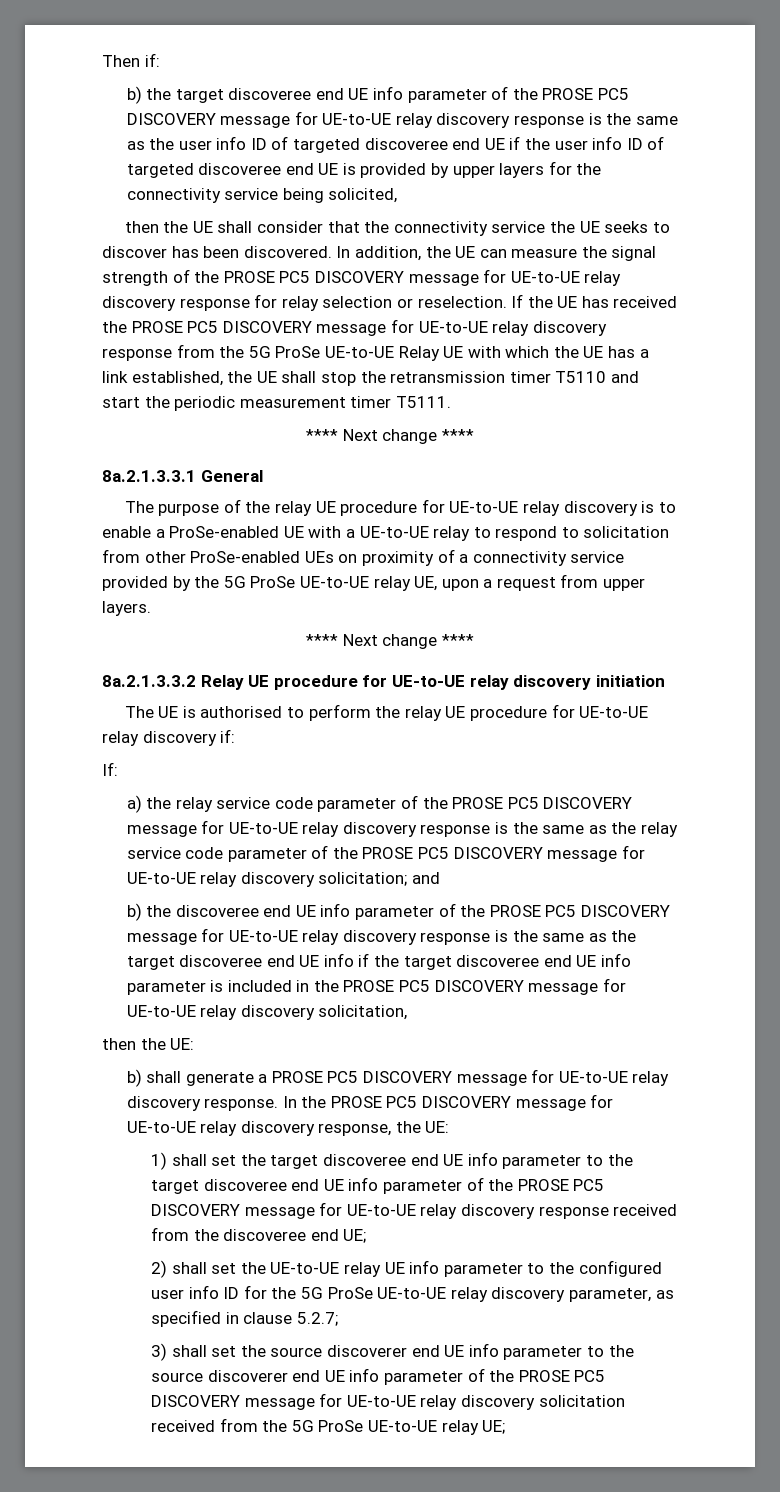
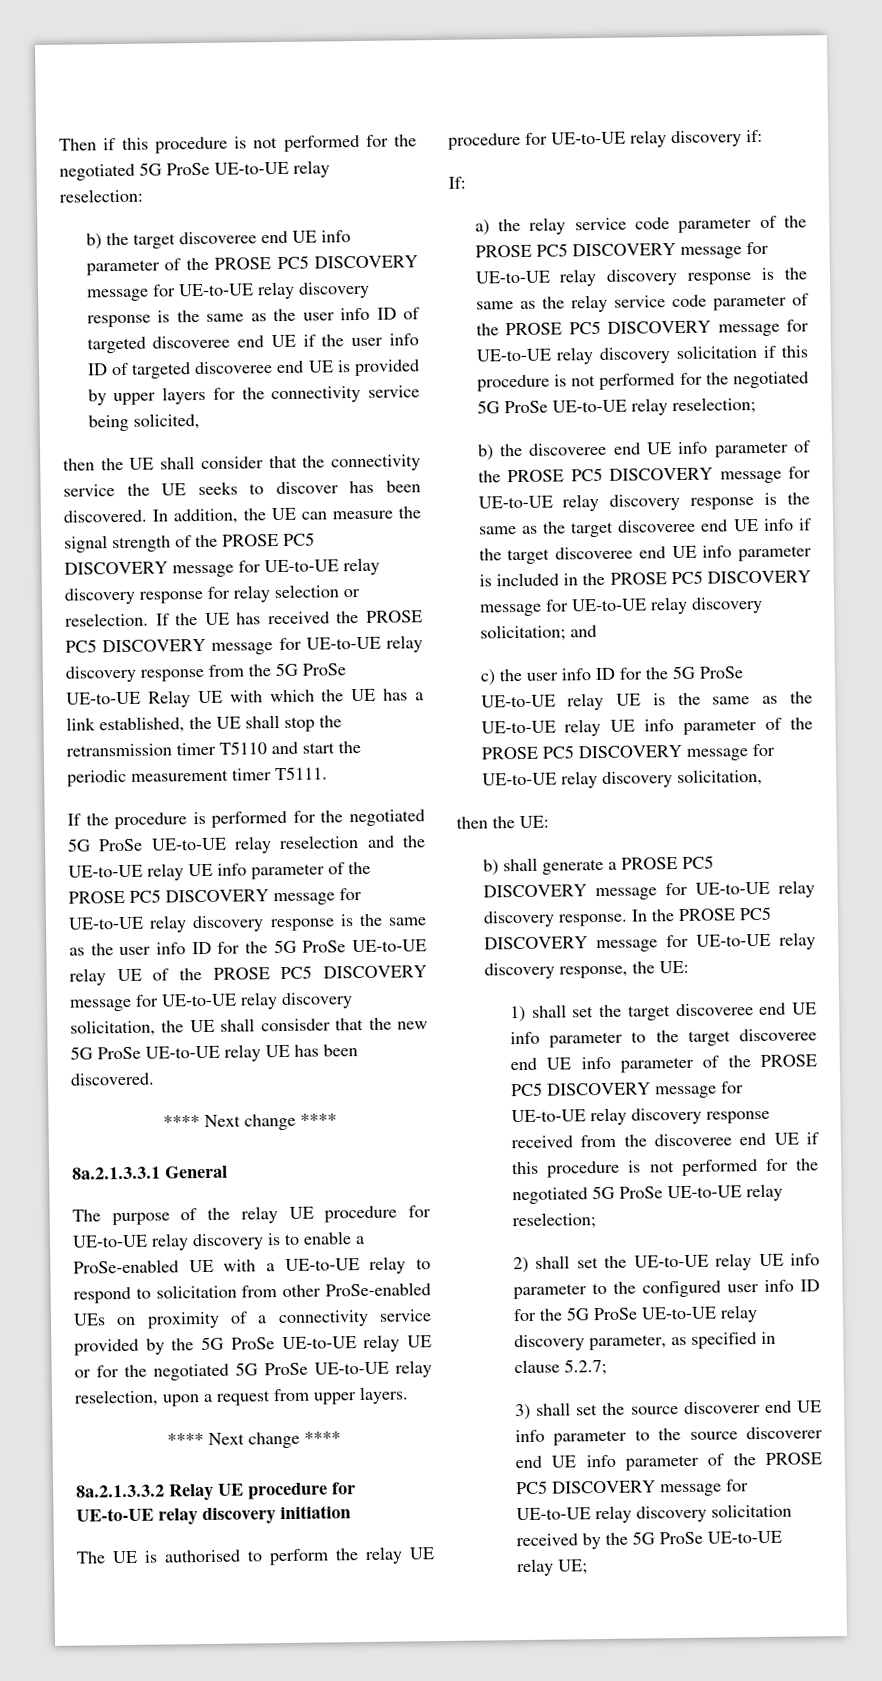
- Then if:
+ Then if this procedure is not performed for the negotiated 5G ProSe UE-to-UE relay reselection:
+ If the procedure is performed for the negotiated 5G ProSe UE-to-UE relay reselection and the UE-to-UE relay UE info parameter of the PROSE PC5 DISCOVERY message for UE-to-UE relay discovery response is the same as the user info ID for the 5G ProSe UE-to-UE relay UE of the PROSE PC5 DISCOVERY message for UE-to-UE relay discovery solicitation, the UE shall consisder that the new 5G ProSe UE-to-UE relay UE has been discovered.
- The purpose of the relay UE procedure for UE-to-UE relay discovery is to enable a ProSe-enabled UE with a UE-to-UE relay to respond to solicitation from other ProSe-enabled UEs on proximity of a connectivity service provided by the 5G ProSe UE-to-UE relay UE, upon a request from upper layers.
+ The purpose of the relay UE procedure for UE-to-UE relay discovery is to enable a ProSe-enabled UE with a UE-to-UE relay to respond to solicitation from other ProSe-enabled UEs on proximity of a connectivity service provided by the 5G ProSe UE-to-UE relay UE or for the negotiated 5G ProSe UE-to-UE relay reselection, upon a request from upper layers.
- a) the relay service code parameter of the PROSE PC5 DISCOVERY message for UE-to-UE relay discovery response is the same as the relay service code parameter of the PROSE PC5 DISCOVERY message for UE-to-UE relay discovery solicitation; and
+ a) the relay service code parameter of the PROSE PC5 DISCOVERY message for UE-to-UE relay discovery response is the same as the relay service code parameter of the PROSE PC5 DISCOVERY message for UE-to-UE relay discovery solicitation if this procedure is not performed for the negotiated 5G ProSe UE-to-UE relay reselection;
- b) the discoveree end UE info parameter of the PROSE PC5 DISCOVERY message for UE-to-UE relay discovery response is the same as the target discoveree end UE info if the target discoveree end UE info parameter is included in the PROSE PC5 DISCOVERY message for UE-to-UE relay discovery solicitation,
+ b) the discoveree end UE info parameter of the PROSE PC5 DISCOVERY message for UE-to-UE relay discovery response is the same as the target discoveree end UE info if the target discoveree end UE info parameter is included in the PROSE PC5 DISCOVERY message for UE-to-UE relay discovery solicitation; and
+ c) the user info ID for the 5G ProSe UE-to-UE relay UE is the same as the UE-to-UE relay UE info parameter of the PROSE PC5 DISCOVERY message for UE-to-UE relay discovery solicitation,
- 1) shall set the target discoveree end UE info parameter to the target discoveree end UE info parameter of the PROSE PC5 DISCOVERY message for UE-to-UE relay discovery response received from the discoveree end UE;
+ 1) shall set the target discoveree end UE info parameter to the target discoveree end UE info parameter of the PROSE PC5 DISCOVERY message for UE-to-UE relay discovery response received from the discoveree end UE if this procedure is not performed for the negotiated 5G ProSe UE-to-UE relay reselection;
- 3) shall set the source discoverer end UE info parameter to the source discoverer end UE info parameter of the PROSE PC5 DISCOVERY message for UE-to-UE relay discovery solicitation received from the 5G ProSe UE-to-UE relay UE;
+ 3) shall set the source discoverer end UE info parameter to the source discoverer end UE info parameter of the PROSE PC5 DISCOVERY message for UE-to-UE relay discovery solicitation received by the 5G ProSe UE-to-UE relay UE;

